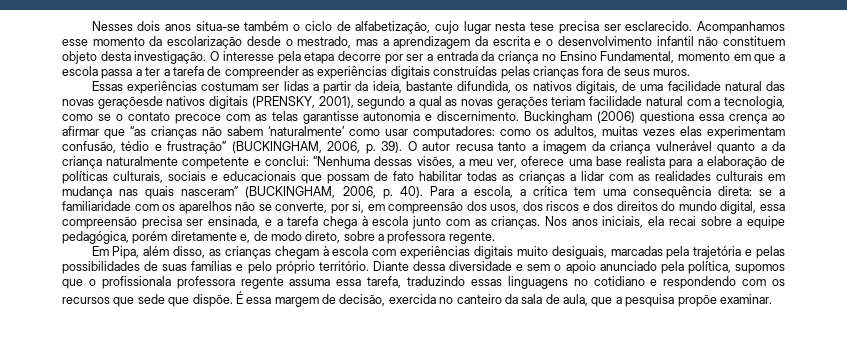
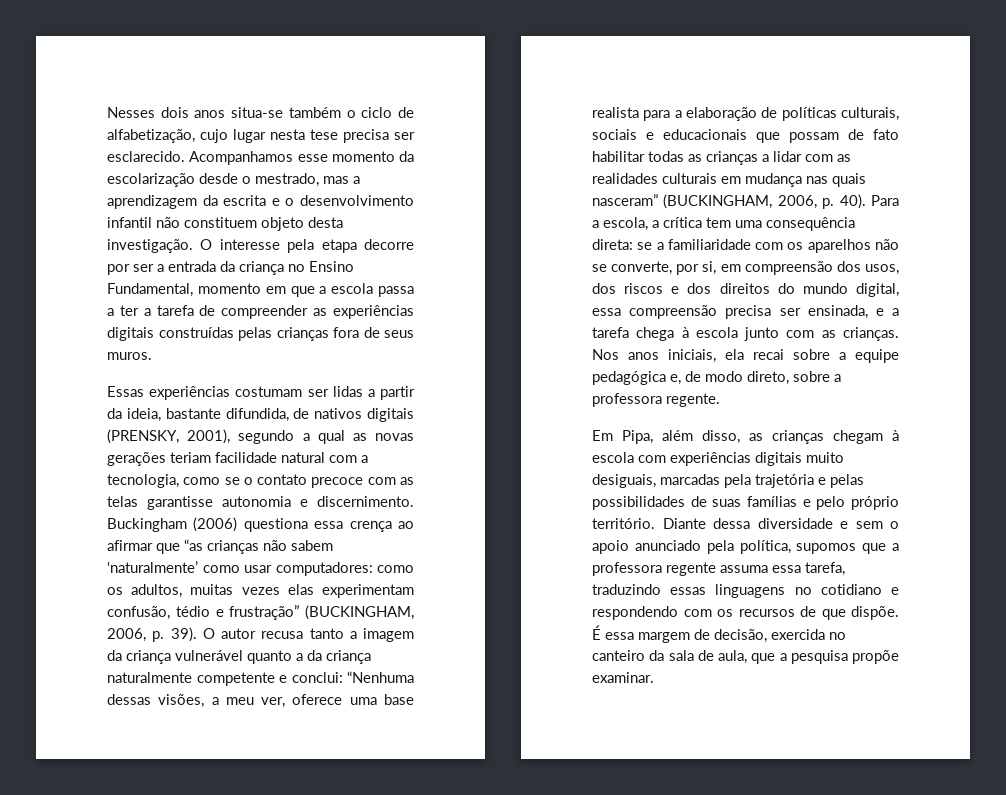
- Essas experiências costumam ser lidas a partir da ideia, bastante difundida, os nativos digitais, de uma facilidade natural das novas geraçõesde nativos digitais (PRENSKY, 2001), segundo a qual as novas gerações teriam facilidade natural com a tecnologia, como se o contato precoce com as telas garantisse autonomia e discernimento.
+ Essas experiências costumam ser lidas a partir da ideia, bastante difundida, de nativos digitais (PRENSKY, 2001), segundo a qual as novas gerações teriam facilidade natural com a tecnologia, como se o contato precoce com as telas garantisse autonomia e discernimento.
- Nos anos iniciais, ela recai sobre a equipe pedagógica, porém diretamente e, de modo direto, sobre a professora regente.
+ Nos anos iniciais, ela recai sobre a equipe pedagógica e, de modo direto, sobre a professora regente.
- Diante dessa diversidade e sem o apoio anunciado pela política, supomos que o profissionala professora regente assuma essa tarefa, traduzindo essas linguagens no cotidiano e respondendo com os recursos que sede que dispõe.
+ Diante dessa diversidade e sem o apoio anunciado pela política, supomos que a professora regente assuma essa tarefa, traduzindo essas linguagens no cotidiano e respondendo com os recursos de que dispõe.

